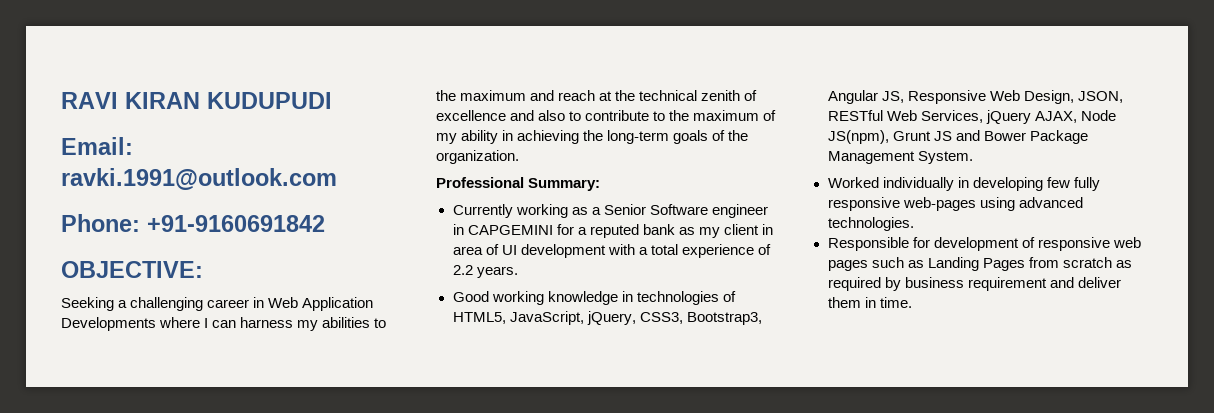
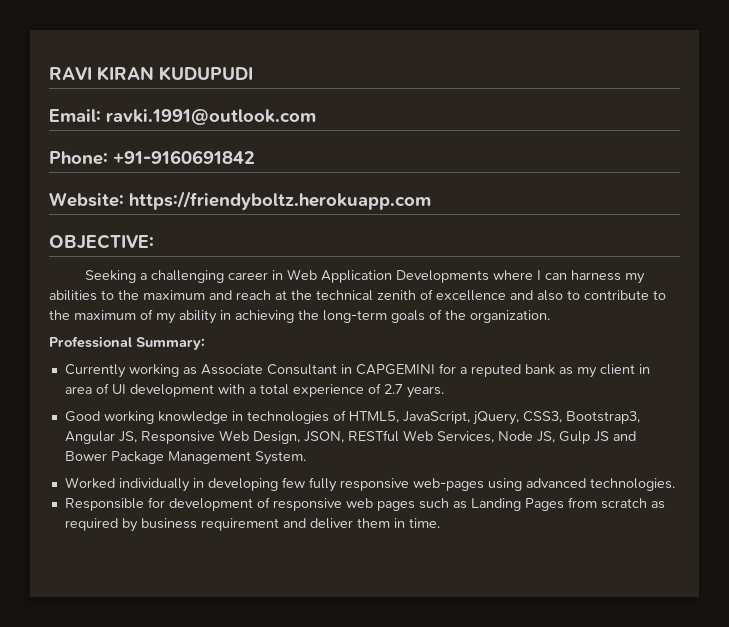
+ Website: https://friendyboltz.herokuapp.com
- Currently working as a Senior Software engineer in CAPGEMINI for a reputed bank as my client in area of UI development with a total experience of 2.2 years.
+ Currently working as Associate Consultant in CAPGEMINI for a reputed bank as my client in area of UI development with a total experience of 2.7 years.
- Good working knowledge in technologies of HTML5, JavaScript, jQuery, CSS3, Bootstrap3, Angular JS, Responsive Web Design, JSON, RESTful Web Services, jQuery AJAX, Node JS(npm), Grunt JS and Bower Package Management System.
+ Good working knowledge in technologies of HTML5, JavaScript, jQuery, CSS3, Bootstrap3, Angular JS, Responsive Web Design, JSON, RESTful Web Services, Node JS, Gulp JS and Bower Package Management System.

